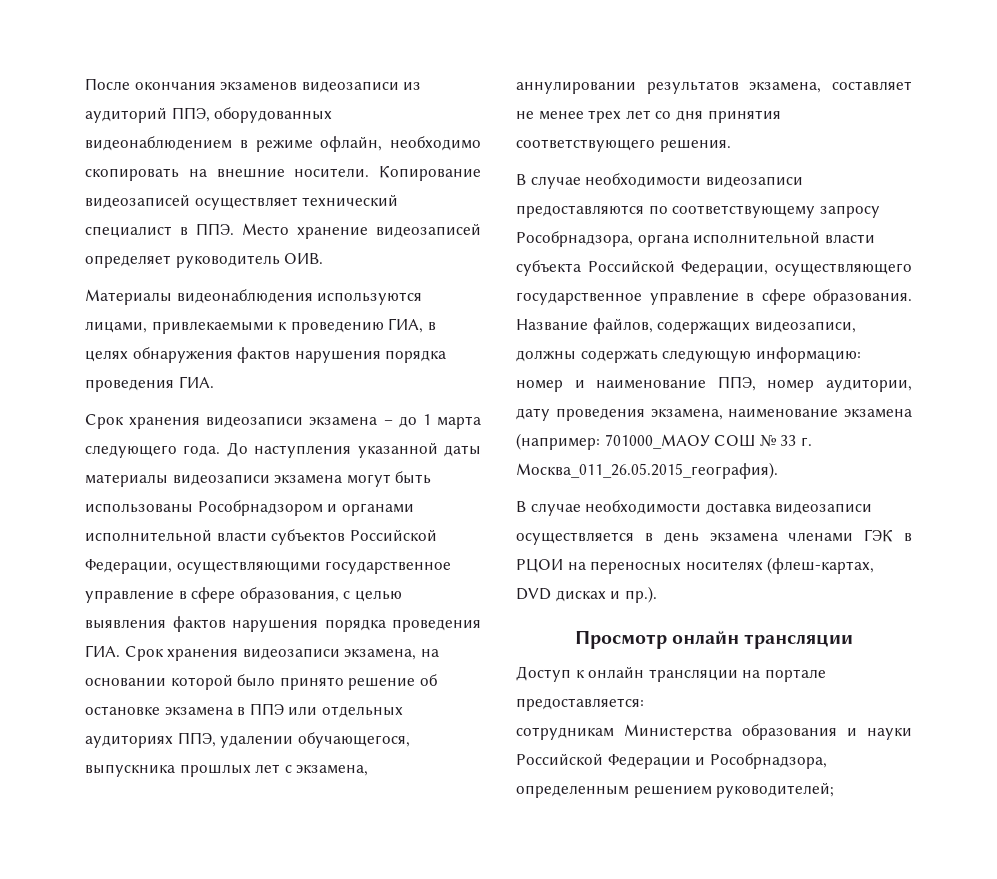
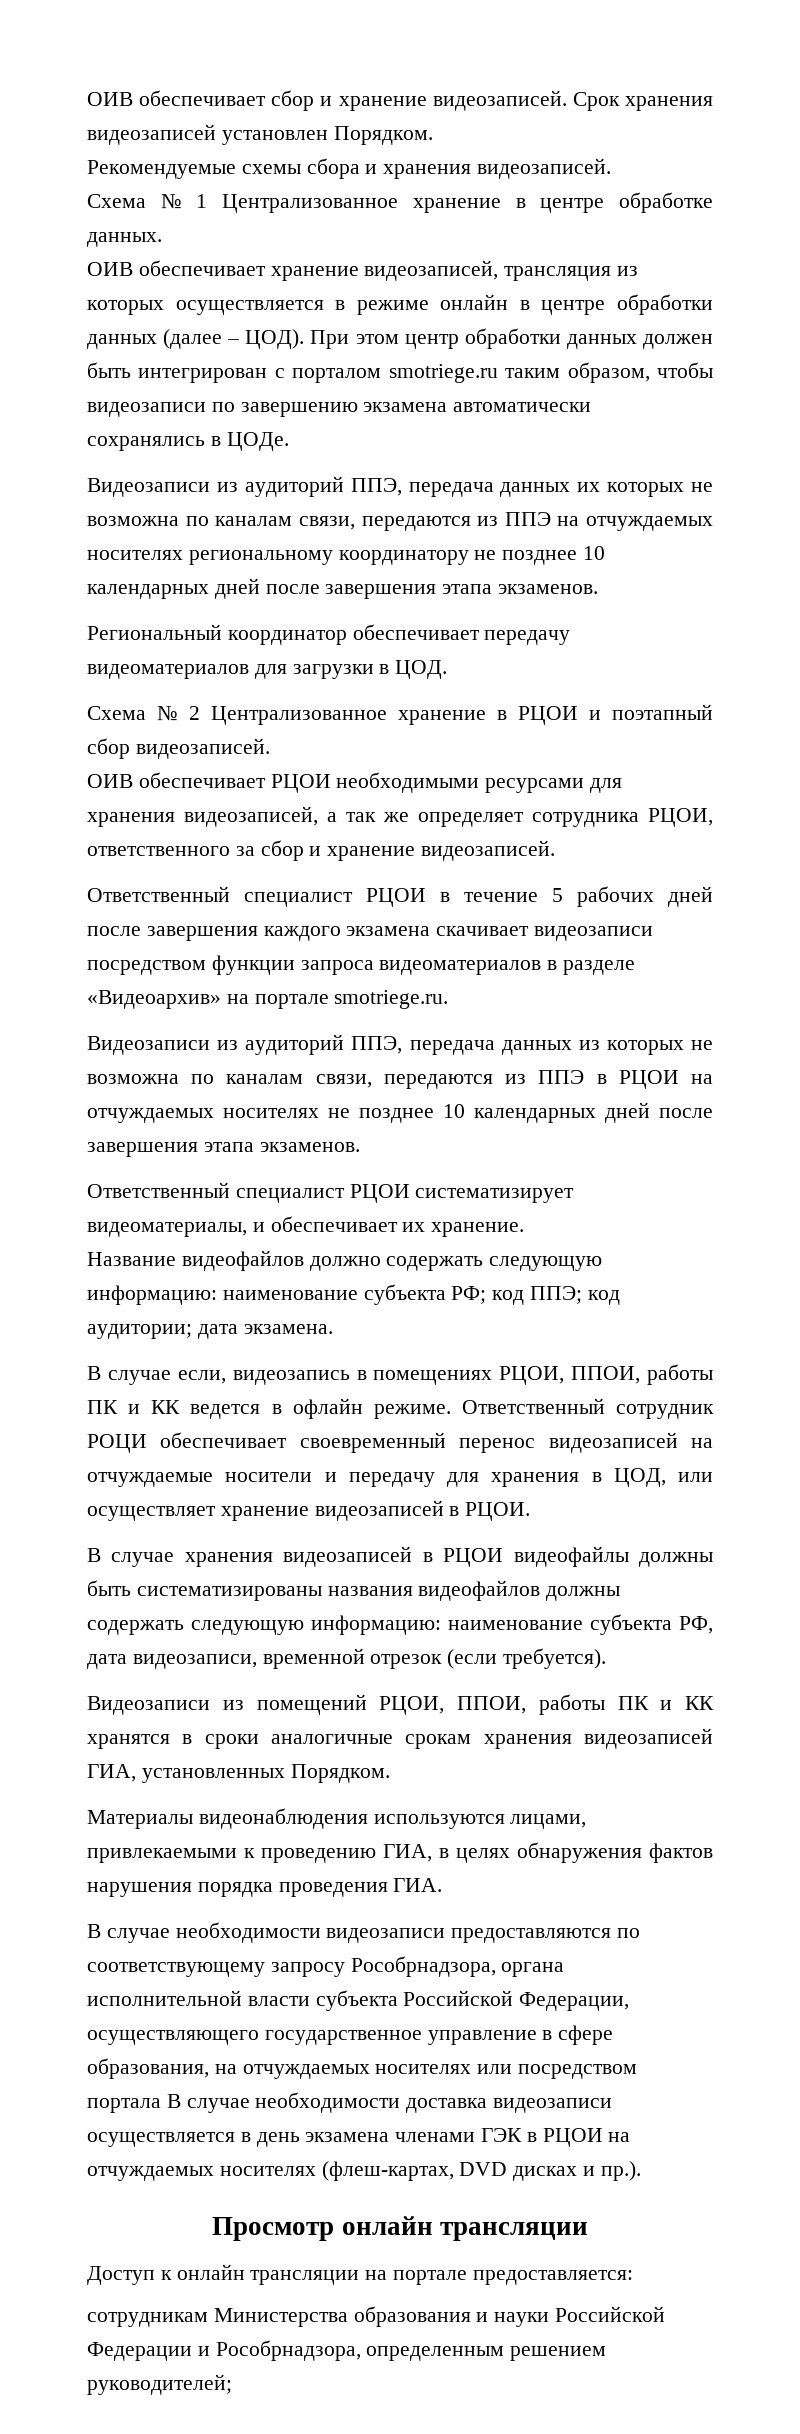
- После окончания экзаменов видеозаписи из аудиторий ППЭ, оборудованных видеонаблюдением в режиме офлайн, необходимо скопировать на внешние носители. Копирование видеозаписей осуществляет технический специалист в ППЭ. Место хранение видеозаписей определяет руководитель ОИВ.
+ ОИВ обеспечивает сбор и хранение видеозаписей. Срок хранения видеозаписей установлен Порядком.
+ Рекомендуемые схемы сбора и хранения видеозаписей.
+ Схема № 1 Централизованное хранение в центре обработке данных.
+ ОИВ обеспечивает хранение видеозаписей, трансляция из которых осуществляется в режиме онлайн в центре обработки данных (далее – ЦОД). При этом центр обработки данных должен быть интегрирован с порталом smotriege.ru таким образом, чтобы видеозаписи по завершению экзамена автоматически сохранялись в ЦОДе.
+ Видеозаписи из аудиторий ППЭ, передача данных их которых не возможна по каналам связи, передаются из ППЭ на отчуждаемых носителях региональному координатору не позднее 10 календарных дней после завершения этапа экзаменов.
+ Региональный координатор обеспечивает передачу видеоматериалов для загрузки в ЦОД.
+ Схема № 2 Централизованное хранение в РЦОИ и поэтапный сбор видеозаписей.
+ ОИВ обеспечивает РЦОИ необходимыми ресурсами для хранения видеозаписей, а так же определяет сотрудника РЦОИ, ответственного за сбор и хранение видеозаписей.
+ Ответственный специалист РЦОИ в течение 5 рабочих дней после завершения каждого экзамена скачивает видеозаписи посредством функции запроса видеоматериалов в разделе «Видеоархив» на портале smotriege.ru.
+ Видеозаписи из аудиторий ППЭ, передача данных из которых не возможна по каналам связи, передаются из ППЭ в РЦОИ на отчуждаемых носителях не позднее 10 календарных дней после завершения этапа экзаменов.
+ Ответственный специалист РЦОИ систематизирует видеоматериалы, и обеспечивает их хранение.
+ Название видеофайлов должно содержать следующую информацию: наименование субъекта РФ; код ППЭ; код аудитории; дата экзамена.
+ В случае если, видеозапись в помещениях РЦОИ, ППОИ, работы ПК и КК ведется в офлайн режиме. Ответственный сотрудник РОЦИ обеспечивает своевременный перенос видеозаписей на отчуждаемые носители и передачу для хранения в ЦОД, или осуществляет хранение видеозаписей в РЦОИ.
+ В случае хранения видеозаписей в РЦОИ видеофайлы должны быть систематизированы названия видеофайлов должны содержать следующую информацию: наименование субъекта РФ, дата видеозаписи, временной отрезок (если требуется).
+ Видеозаписи из помещений РЦОИ, ППОИ, работы ПК и КК хранятся в сроки аналогичные срокам хранения видеозаписей ГИА, установленных Порядком.
- Срок хранения видеозаписи экзамена – до 1 марта следующего года. До наступления указанной даты материалы видеозаписи экзамена могут быть использованы Рособрнадзором и органами исполнительной власти субъектов Российской Федерации, осуществляющими государственное управление в сфере образования, с целью выявления фактов нарушения порядка проведения ГИА. Срок хранения видеозаписи экзамена, на основании которой было принято решение об остановке экзамена в ППЭ или отдельных аудиториях ППЭ, удалении обучающегося, выпускника прошлых лет с экзамена, аннулировании результатов экзамена, составляет не менее трех лет со дня принятия соответствующего решения.
- В случае необходимости видеозаписи предоставляются по соответствующему запросу Рособрнадзора, органа исполнительной власти субъекта Российской Федерации, осуществляющего государственное управление в сфере образования. Название файлов, содержащих видеозаписи, должны содержать следующую информацию: номер и наименование ППЭ, номер аудитории, дату проведения экзамена, наименование экзамена (например: 701000_МАОУ СОШ № 33 г. Москва_011_26.05.2015_география).
- В случае необходимости доставка видеозаписи осуществляется в день экзамена членами ГЭК в РЦОИ на переносных носителях (флеш-картах, DVD дисках и пр.).
+ В случае необходимости видеозаписи предоставляются по соответствующему запросу Рособрнадзора, органа исполнительной власти субъекта Российской Федерации, осуществляющего государственное управление в сфере образования, на отчуждаемых носителях или посредством портала В случае необходимости доставка видеозаписи осуществляется в день экзамена членами ГЭК в РЦОИ на отчуждаемых носителях (флеш-картах, DVD дисках и пр.).

